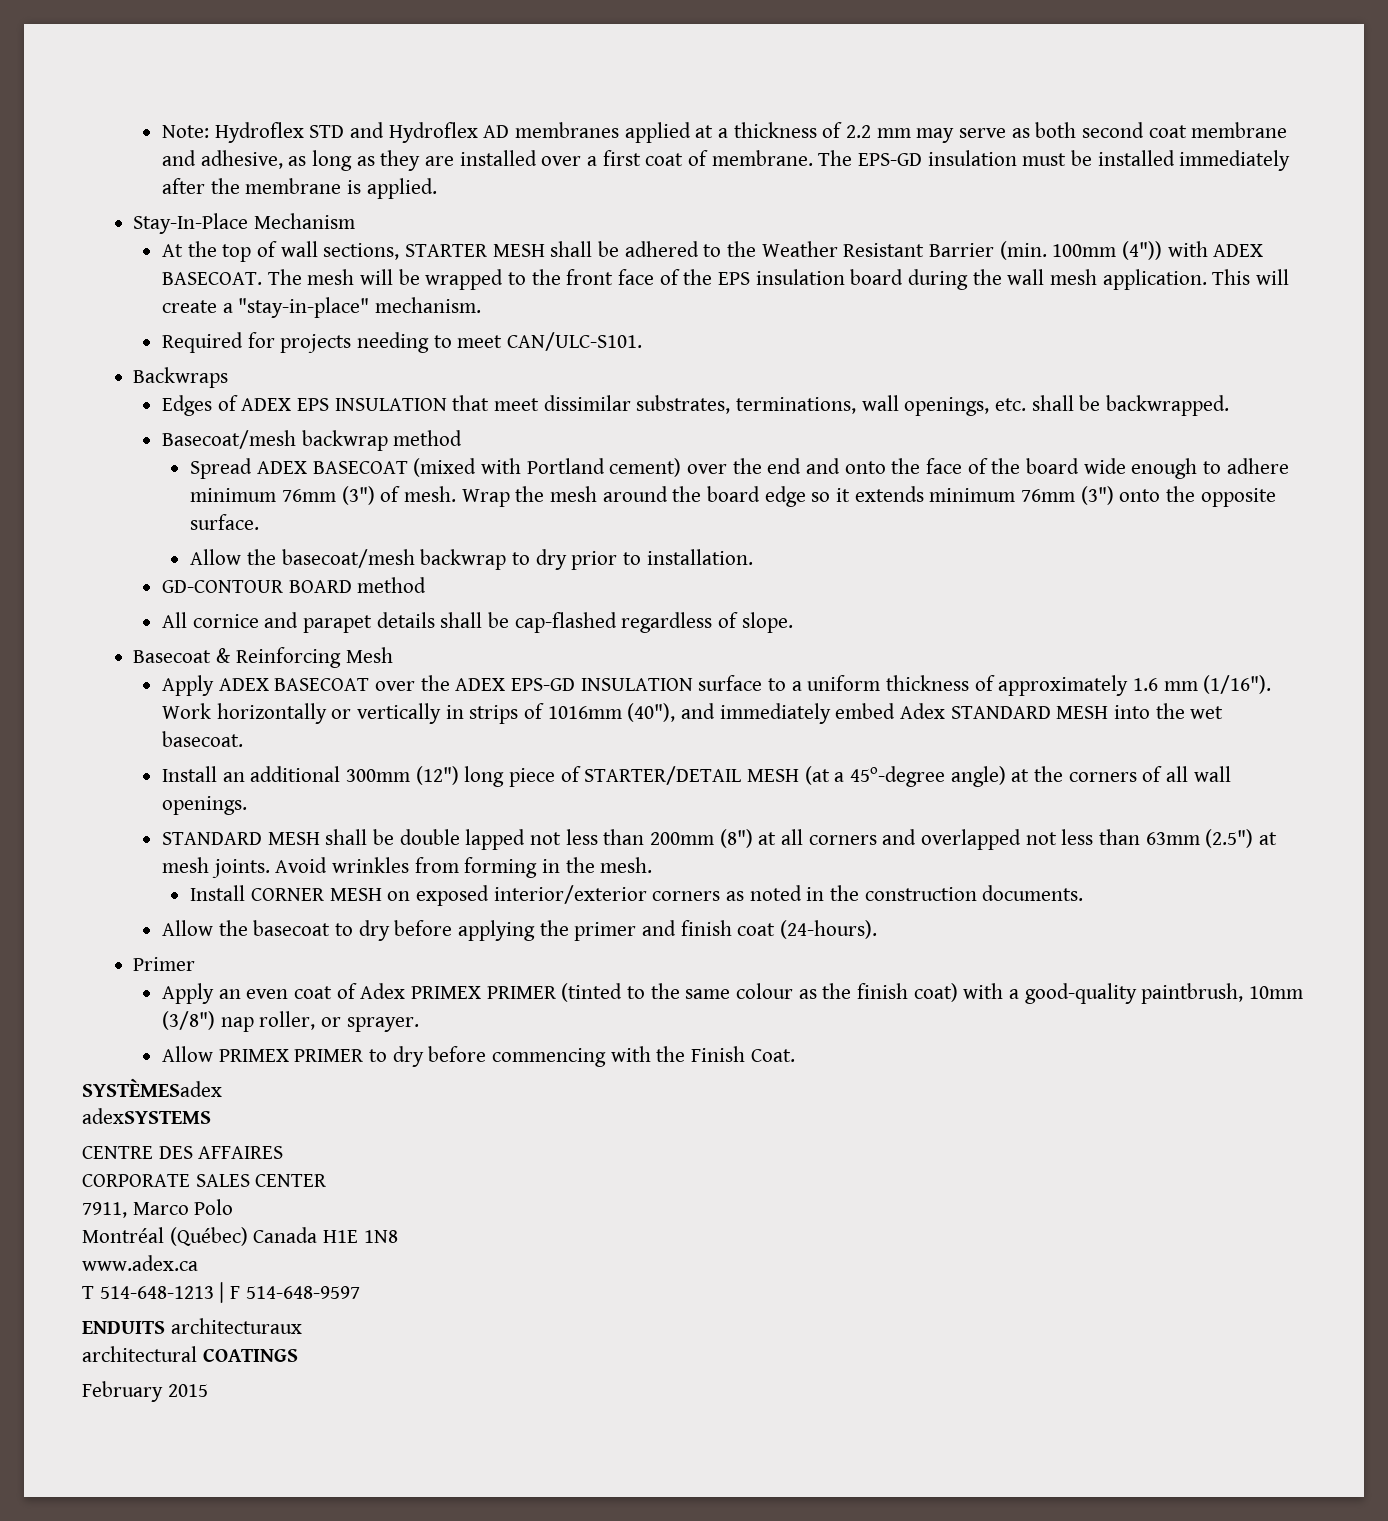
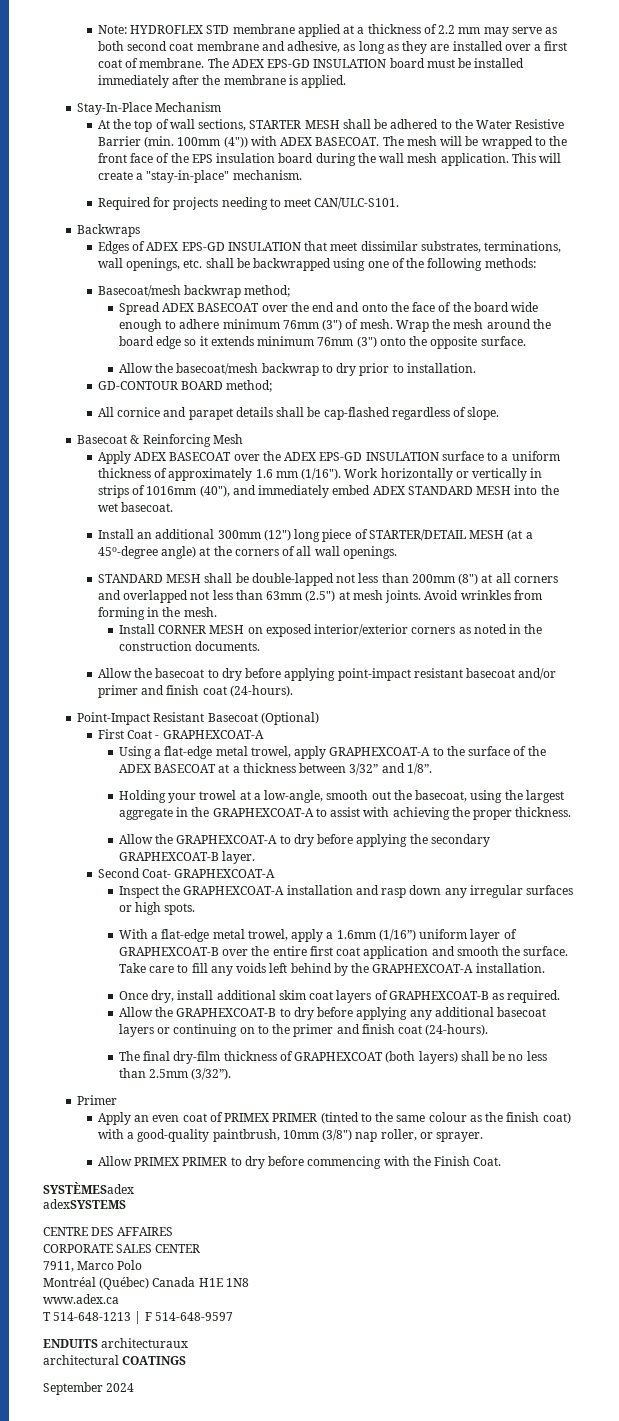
- Note: Hydroflex STD and Hydroflex AD membranes applied at a thickness of 2.2 mm may serve as both second coat membrane and adhesive, as long as they are installed over a first coat of membrane.
+ Note: HYDROFLEX STD membrane applied at a thickness of 2.2 mm may serve as both second coat membrane and adhesive, as long as they are installed over a first coat of membrane.
- The EPS-GD insulation must be installed immediately after the membrane is applied.
+ The ADEX EPS-GD INSULATION board must be installed immediately after the membrane is applied.
- At the top of wall sections, STARTER MESH shall be adhered to the Weather Resistant Barrier (min. 100mm (4")) with ADEX BASECOAT.
+ At the top of wall sections, STARTER MESH shall be adhered to the Water Resistive Barrier (min. 100mm (4")) with ADEX BASECOAT.
- Edges of ADEX EPS INSULATION that meet dissimilar substrates, terminations, wall openings, etc. shall be backwrapped.
+ Edges of ADEX EPS-GD INSULATION that meet dissimilar substrates, terminations, wall openings, etc. shall be backwrapped using one of the following methods:
- Basecoat/mesh backwrap method
+ Basecoat/mesh backwrap method;
- Spread ADEX BASECOAT (mixed with Portland cement) over the end and onto the face of the board wide enough to adhere minimum 76mm (3") of mesh.
+ Spread ADEX BASECOAT over the end and onto the face of the board wide enough to adhere minimum 76mm (3") of mesh.
- GD-CONTOUR BOARD method
+ GD-CONTOUR BOARD method;
- Work horizontally or vertically in strips of 1016mm (40"), and immediately embed Adex STANDARD MESH into the wet basecoat.
+ Work horizontally or vertically in strips of 1016mm (40"), and immediately embed ADEX STANDARD MESH into the wet basecoat.
- STANDARD MESH shall be double lapped not less than 200mm (8") at all corners and overlapped not less than 63mm (2.5") at mesh joints.
+ STANDARD MESH shall be double-lapped not less than 200mm (8") at all corners and overlapped not less than 63mm (2.5") at mesh joints.
- Allow the basecoat to dry before applying the primer and finish coat (24-hours).
+ Allow the basecoat to dry before applying point-impact resistant basecoat and/or primer and finish coat (24-hours).
+ Point-Impact Resistant Basecoat (Optional)
+ First Coat - GRAPHEXCOAT-A
+ Using a flat-edge metal trowel, apply GRAPHEXCOAT-A to the surface of the ADEX BASECOAT at a thickness between 3/32” and 1/8”.
+ Holding your trowel at a low-angle, smooth out the basecoat, using the largest aggregate in the GRAPHEXCOAT-A to assist with achieving the proper thickness.
+ Allow the GRAPHEXCOAT-A to dry before applying the secondary GRAPHEXCOAT-B layer.
+ Second Coat- GRAPHEXCOAT-A
+ Inspect the GRAPHEXCOAT-A installation and rasp down any irregular surfaces or high spots.
+ With a flat-edge metal trowel, apply a 1.6mm (1/16”) uniform layer of GRAPHEXCOAT-B over the entire first coat application and smooth the surface. Take care to fill any voids left behind by the GRAPHEXCOAT-A installation.
+ Once dry, install additional skim coat layers of GRAPHEXCOAT-B as required.
+ Allow the GRAPHEXCOAT-B to dry before applying any additional basecoat layers or continuing on to the primer and finish coat (24-hours).
+ The final dry-film thickness of GRAPHEXCOAT (both layers) shall be no less than 2.5mm (3/32”).
- Apply an even coat of Adex PRIMEX PRIMER (tinted to the same colour as the finish coat) with a good-quality paintbrush, 10mm (3/8") nap roller, or sprayer.
+ Apply an even coat of PRIMEX PRIMER (tinted to the same colour as the finish coat) with a good-quality paintbrush, 10mm (3/8") nap roller, or sprayer.
- February 2015
+ September 2024

